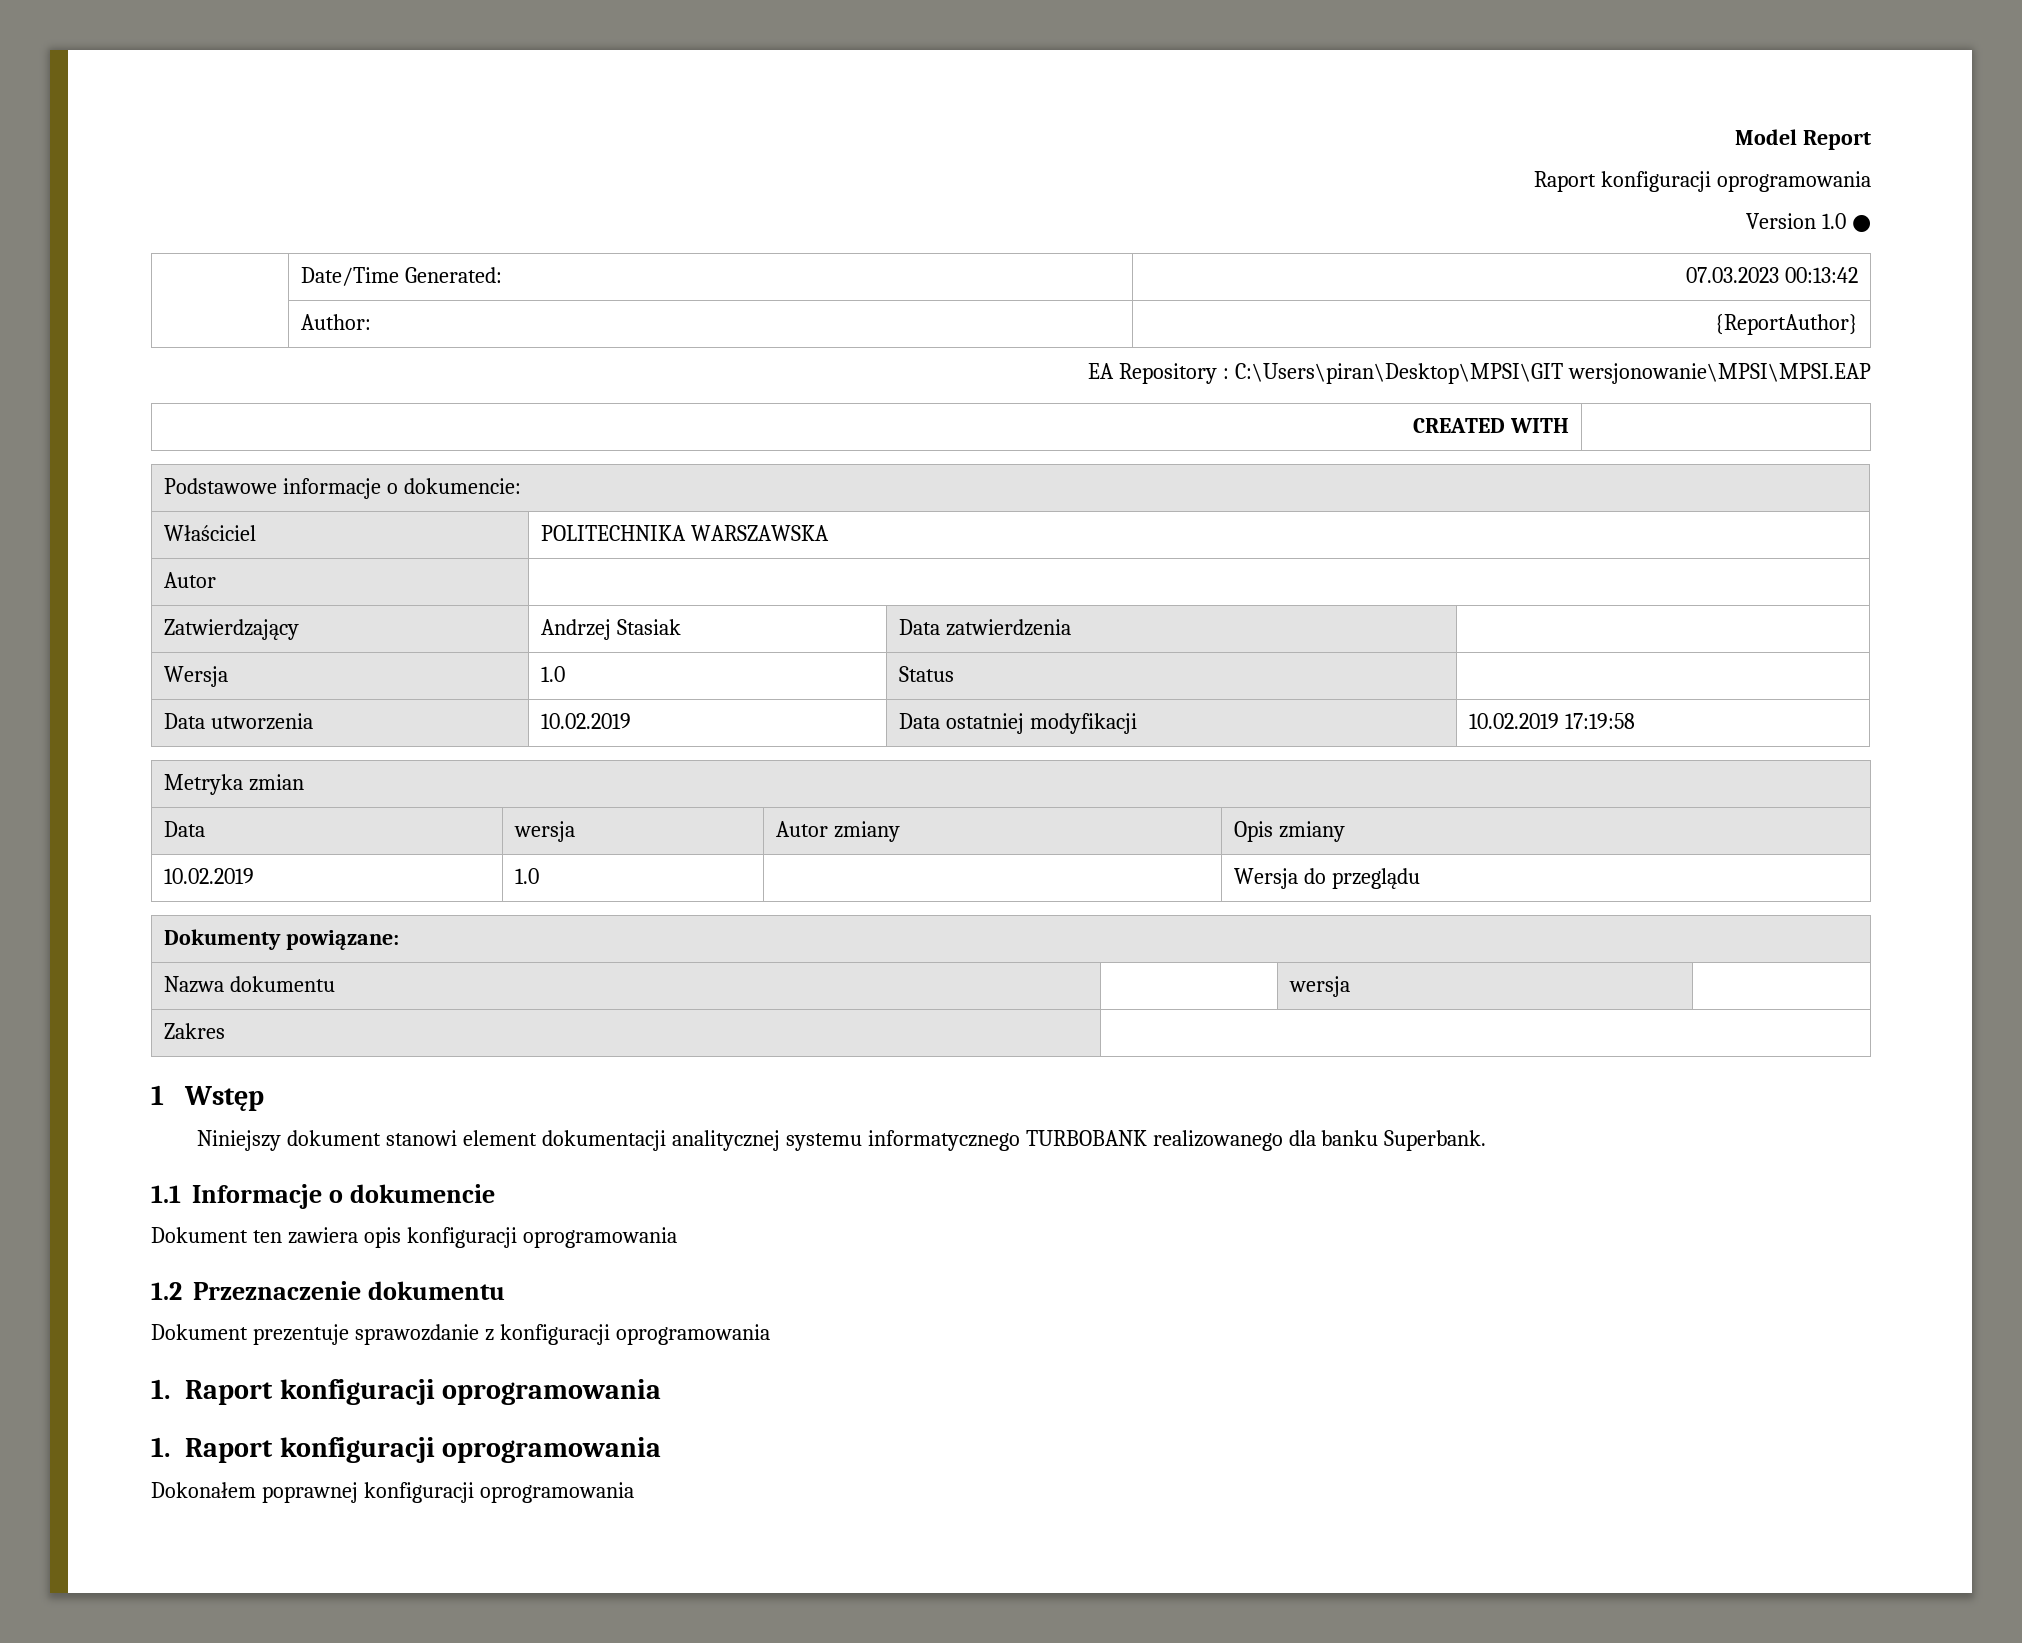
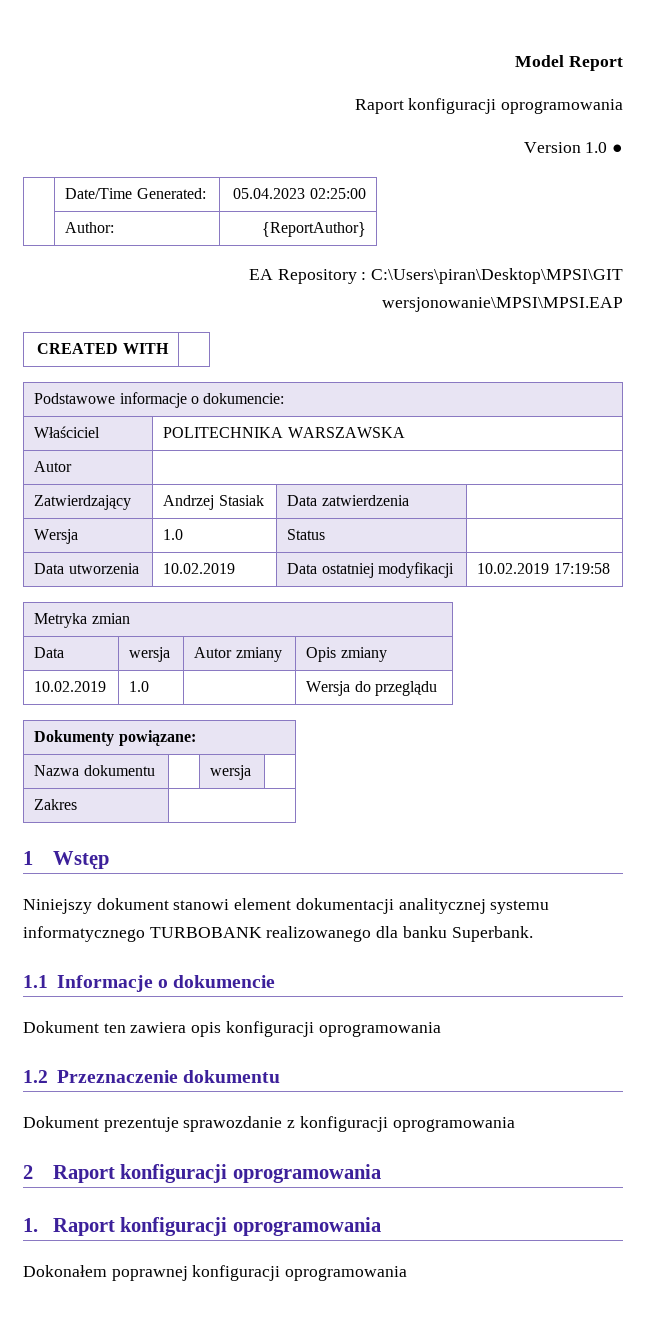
- | Date/Time Generated: | 07.03.2023 00:13:42
+ | Date/Time Generated: | 05.04.2023 02:25:00
  Dokument prezentuje sprawozdanie z konfiguracji oprogramowania
- 1. Raport konfiguracji oprogramowania
+ 2 Raport konfiguracji oprogramowania

